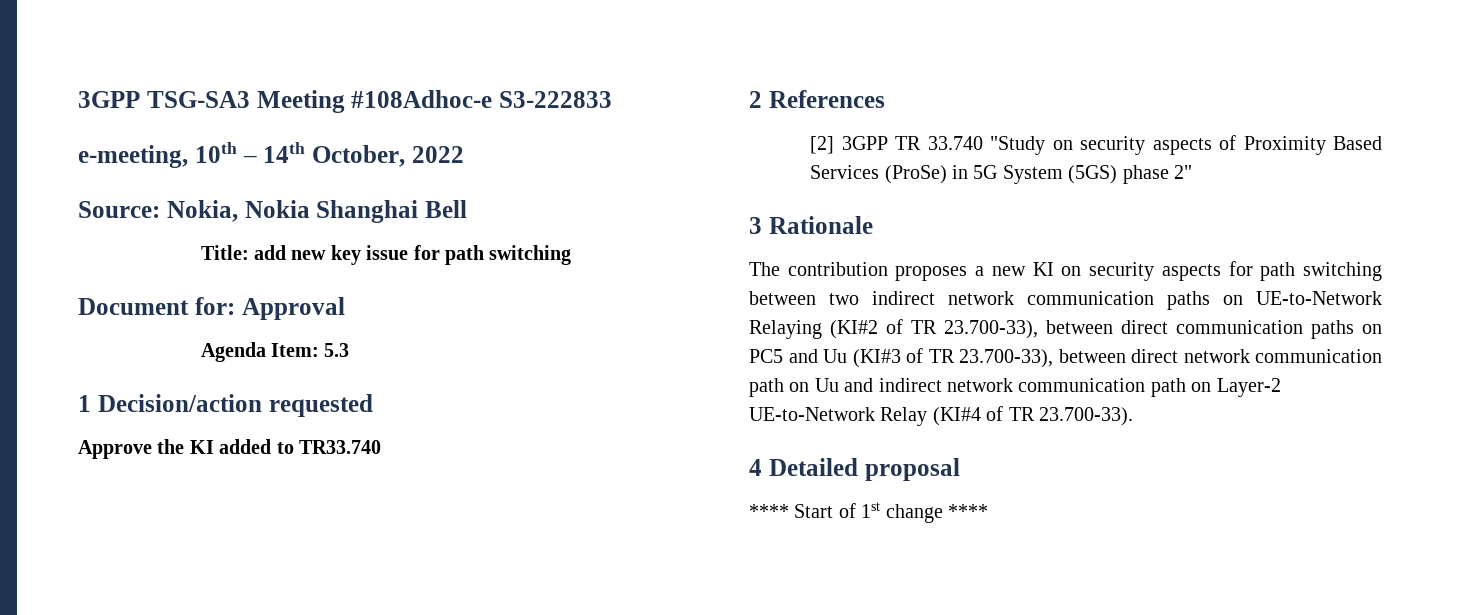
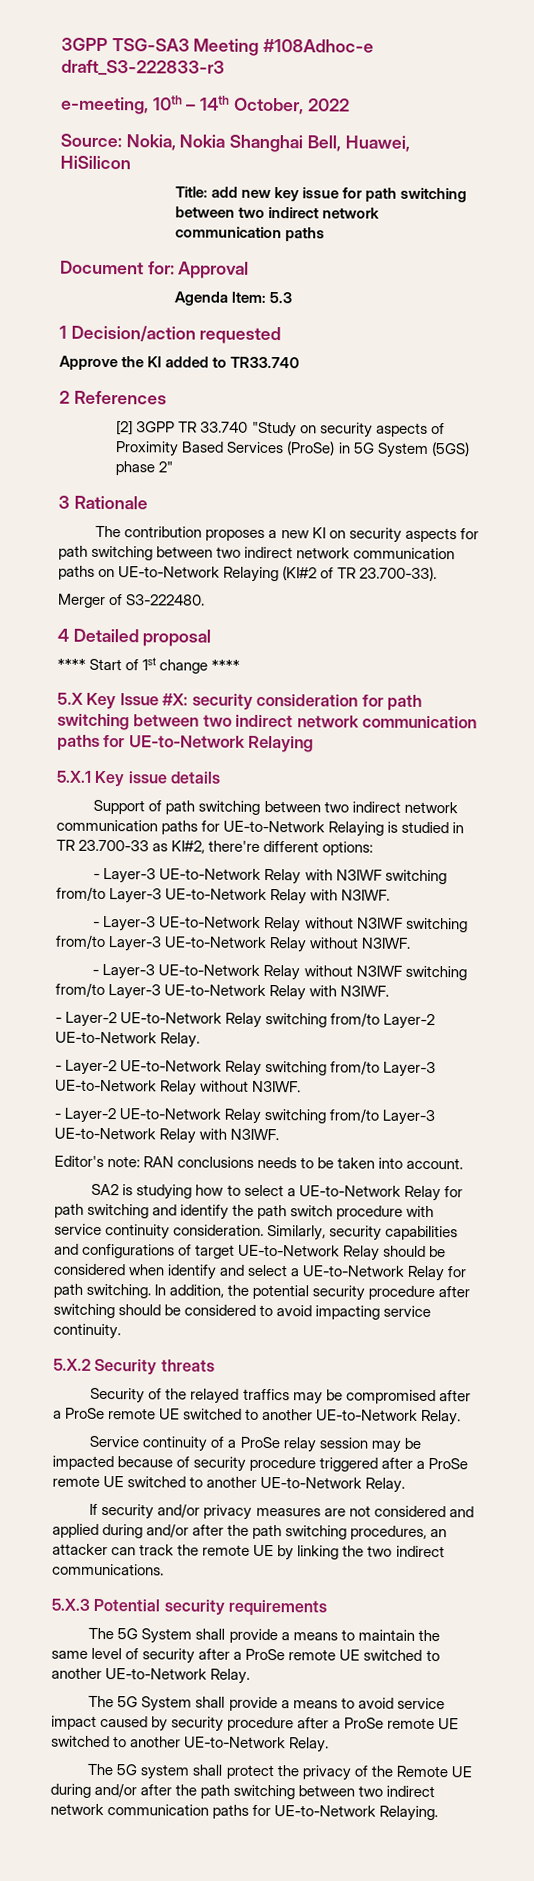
- 3GPP TSG-SA3 Meeting #108Adhoc-e S3-222833
+ 3GPP TSG-SA3 Meeting #108Adhoc-e draft_S3-222833-r3
- Source: Nokia, Nokia Shanghai Bell
+ Source: Nokia, Nokia Shanghai Bell, Huawei, HiSilicon
- Title: add new key issue for path switching
+ Title: add new key issue for path switching between two indirect network communication paths
- The contribution proposes a new KI on security aspects for path switching between two indirect network communication paths on UE-to-Network Relaying (KI#2 of TR 23.700-33), between direct communication paths on PC5 and Uu (KI#3 of TR 23.700-33), between direct network communication path on Uu and indirect network communication path on Layer-2 UE-to-Network Relay (KI#4 of TR 23.700-33).
+ The contribution proposes a new KI on security aspects for path switching between two indirect network communication paths on UE-to-Network Relaying (KI#2 of TR 23.700-33).
+ Merger of S3-222480.
+ 5.X Key Issue #X: security consideration for path switching between two indirect network communication paths for UE-to-Network Relaying
+ 5.X.1 Key issue details
+ Support of path switching between two indirect network communication paths for UE-to-Network Relaying is studied in TR 23.700-33 as KI#2, there're different options:
+ - Layer-3 UE-to-Network Relay with N3IWF switching from/to Layer-3 UE-to-Network Relay with N3IWF.
+ - Layer-3 UE-to-Network Relay without N3IWF switching from/to Layer-3 UE-to-Network Relay without N3IWF.
+ - Layer-3 UE-to-Network Relay without N3IWF switching from/to Layer-3 UE-to-Network Relay with N3IWF.
+ - Layer-2 UE-to-Network Relay switching from/to Layer-2 UE-to-Network Relay.
+ - Layer-2 UE-to-Network Relay switching from/to Layer-3 UE-to-Network Relay without N3IWF.
+ - Layer-2 UE-to-Network Relay switching from/to Layer-3 UE-to-Network Relay with N3IWF.
+ Editor's note: RAN conclusions needs to be taken into account.
+ SA2 is studying how to select a UE-to-Network Relay for path switching and identify the path switch procedure with service continuity consideration. Similarly, security capabilities and configurations of target UE-to-Network Relay should be considered when identify and select a UE-to-Network Relay for path switching. In addition, the potential security procedure after switching should be considered to avoid impacting service continuity.
+ 5.X.2 Security threats
+ Security of the relayed traffics may be compromised after a ProSe remote UE switched to another UE-to-Network Relay.
+ Service continuity of a ProSe relay session may be impacted because of security procedure triggered after a ProSe remote UE switched to another UE-to-Network Relay.
+ If security and/or privacy measures are not considered and applied during and/or after the path switching procedures, an attacker can track the remote UE by linking the two indirect communications.
+ 5.X.3 Potential security requirements
+ The 5G System shall provide a means to maintain the same level of security after a ProSe remote UE switched to another UE-to-Network Relay.
+ The 5G System shall provide a means to avoid service impact caused by security procedure after a ProSe remote UE switched to another UE-to-Network Relay.
+ The 5G system shall protect the privacy of the Remote UE during and/or after the path switching between two indirect network communication paths for UE-to-Network Relaying.

